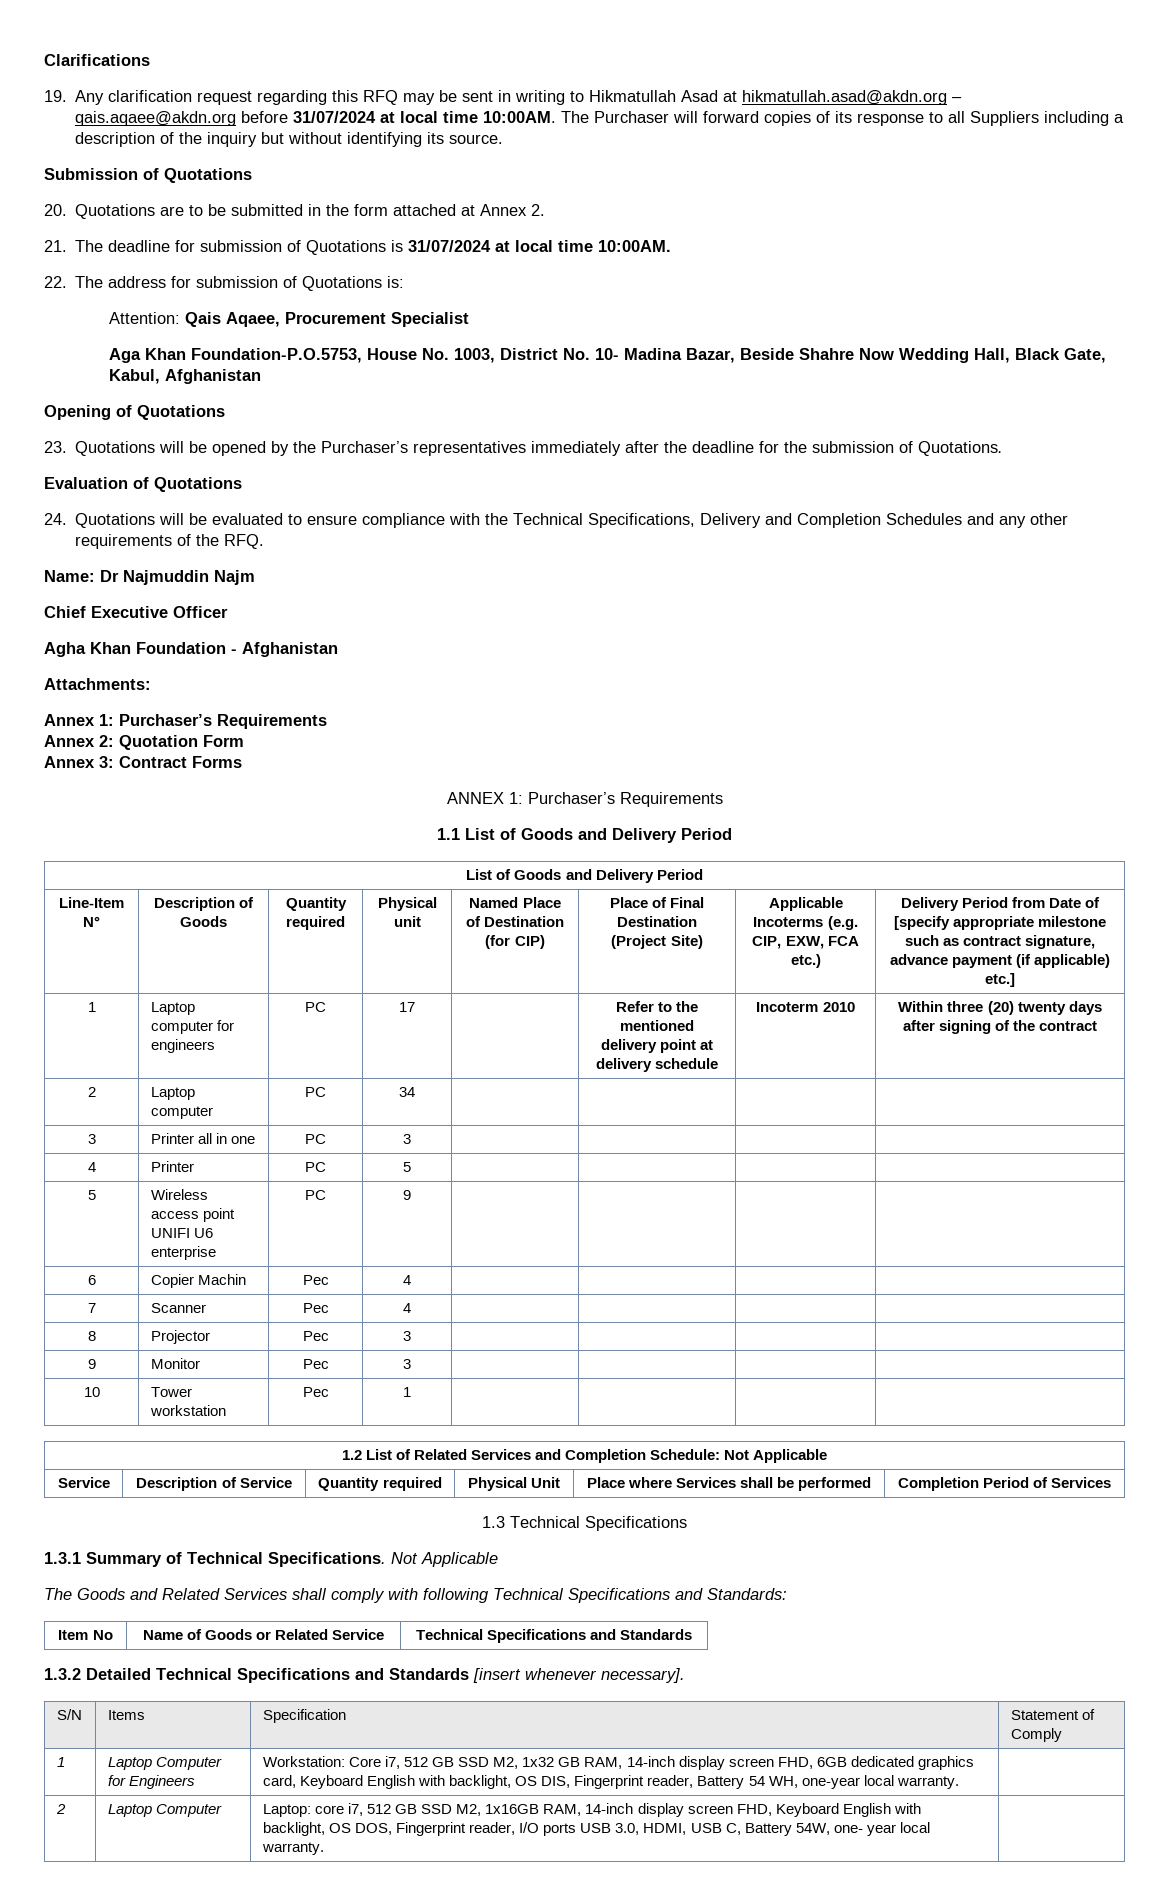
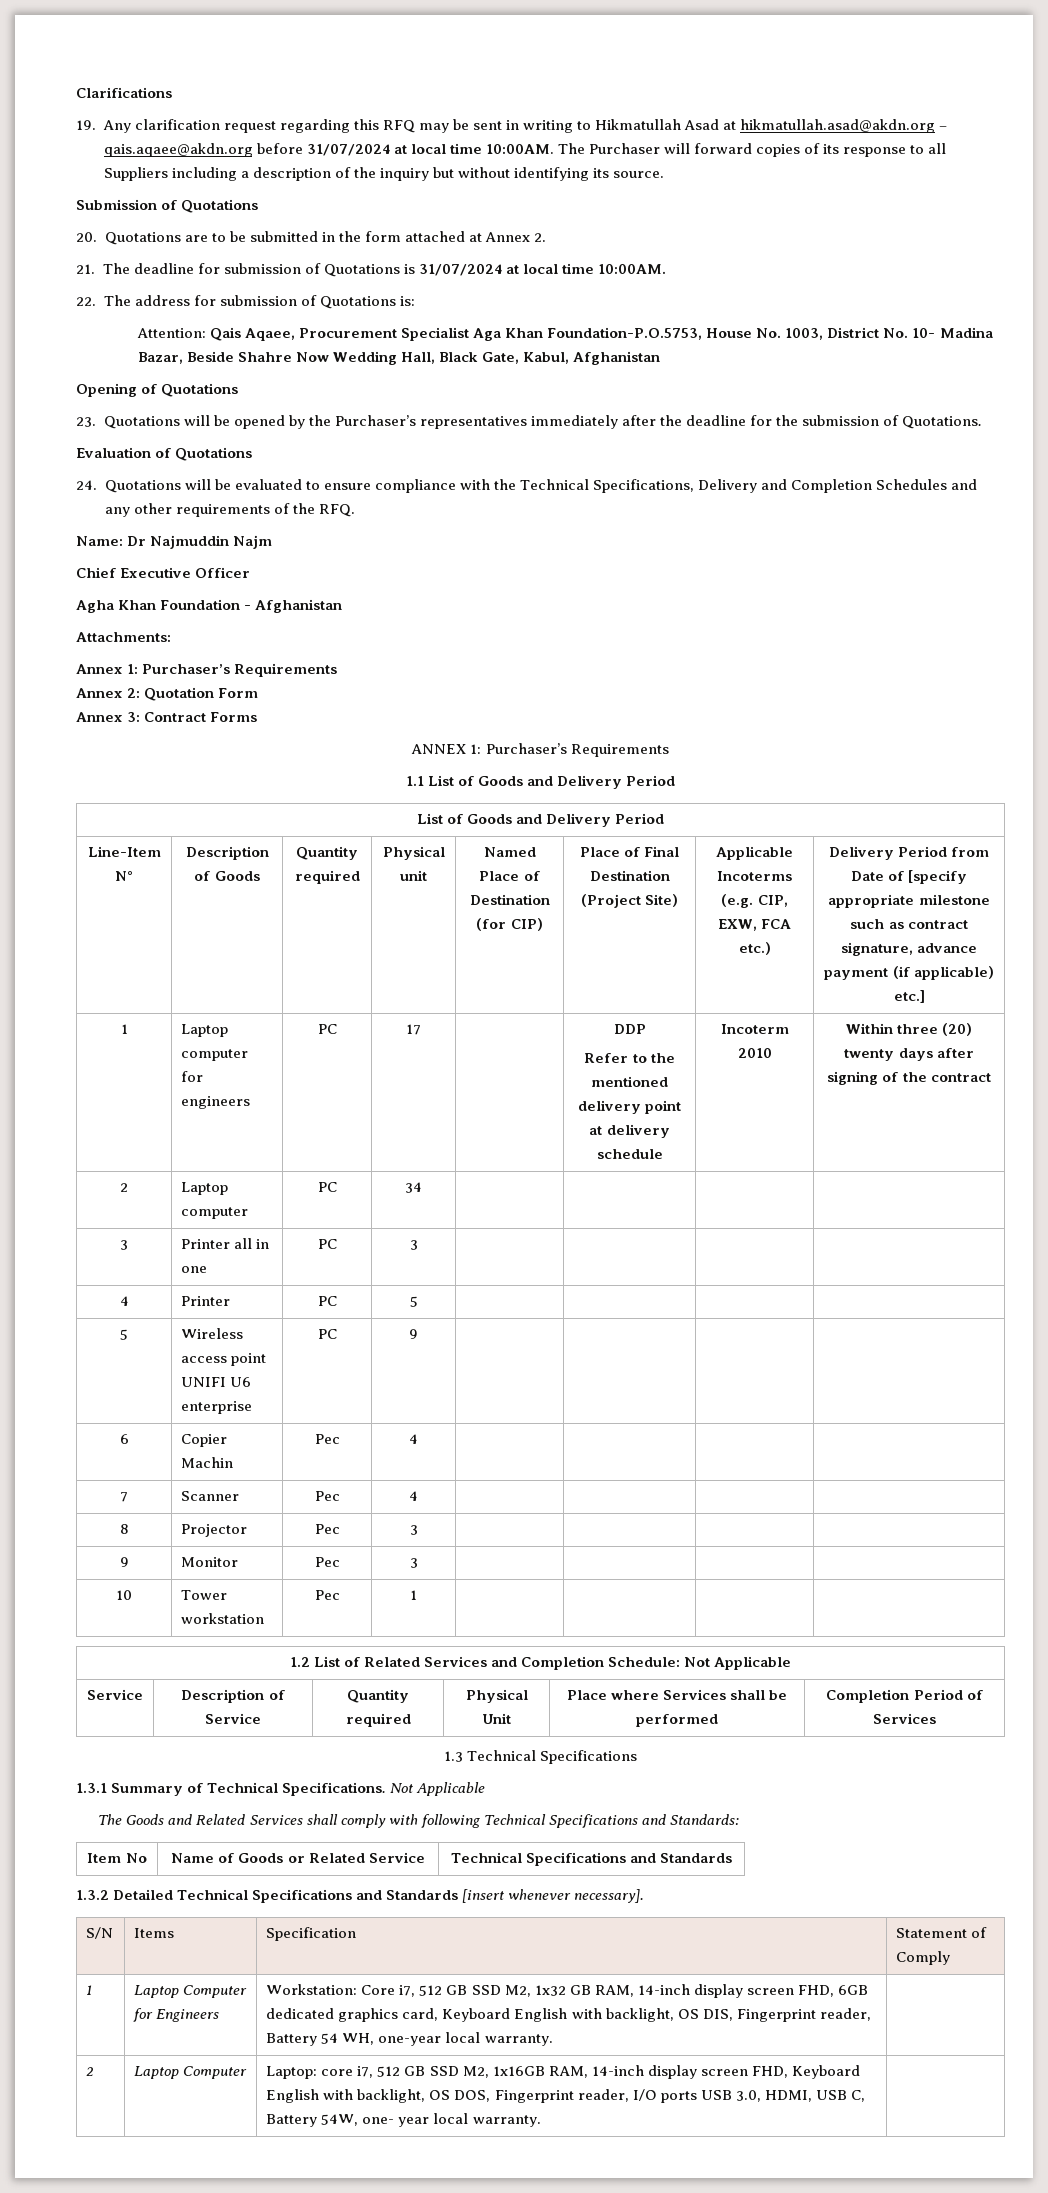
- Attention: Qais Aqaee, Procurement Specialist
- Aga Khan Foundation-P.O.5753, House No. 1003, District No. 10- Madina Bazar, Beside Shahre Now Wedding Hall, Black Gate, Kabul, Afghanistan
+ Attention: Qais Aqaee, Procurement Specialist Aga Khan Foundation-P.O.5753, House No. 1003, District No. 10- Madina Bazar, Beside Shahre Now Wedding Hall, Black Gate, Kabul, Afghanistan
- 1 | Laptop computer for engineers | PC | 17 | | Refer to the mentioned delivery point at delivery schedule | Incoterm 2010 | Within three (20) twenty days after signing of the contract
+ 1 | Laptop computer for engineers | PC | 17 | | DDP
+ Refer to the mentioned delivery point at delivery schedule | Incoterm 2010 | Within three (20) twenty days after signing of the contract

